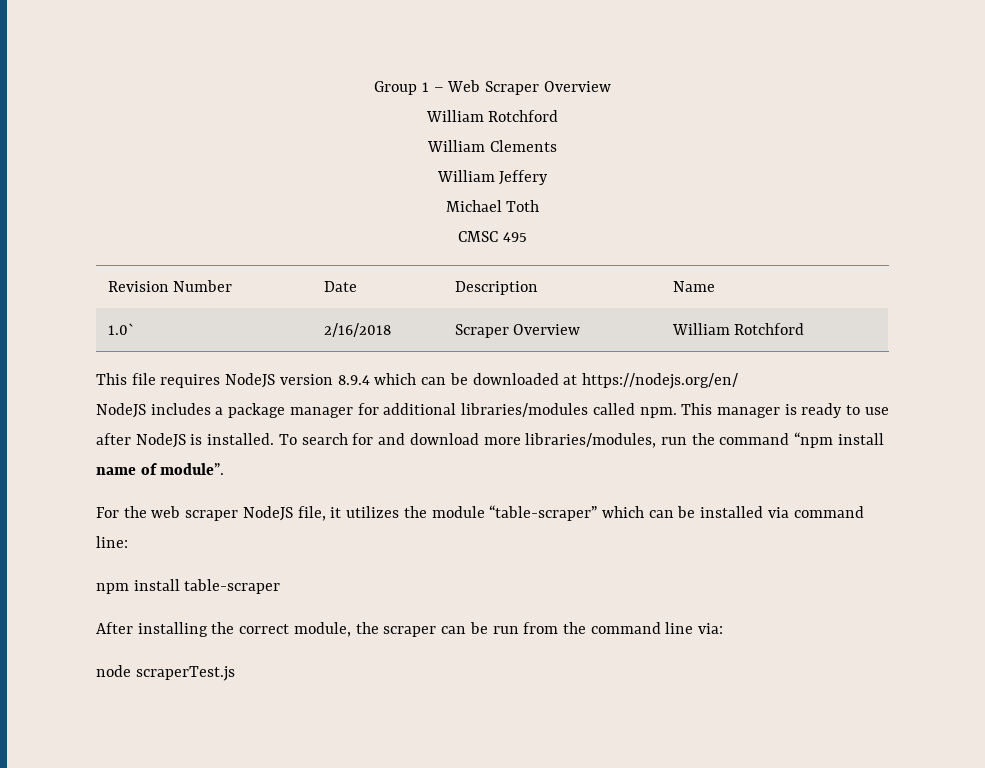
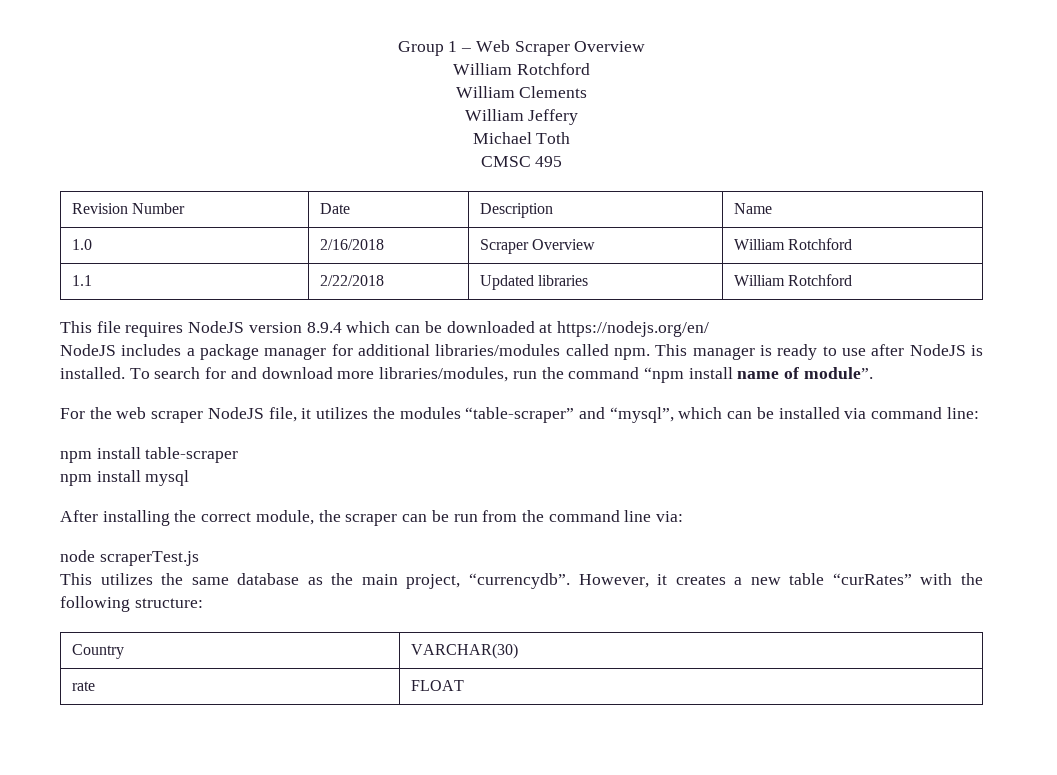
- 1.0` | 2/16/2018 | Scraper Overview | William Rotchford
+ 1.0 | 2/16/2018 | Scraper Overview | William Rotchford
+ 1.1 | 2/22/2018 | Updated libraries | William Rotchford
- For the web scraper NodeJS file, it utilizes the module “table-scraper” which can be installed via command line:
+ For the web scraper NodeJS file, it utilizes the modules “table-scraper” and “mysql”, which can be installed via command line:
+ npm install mysql
+ This utilizes the same database as the main project, “currencydb”. However, it creates a new table “curRates” with the following structure:
+ Country | VARCHAR(30)
+ rate | FLOAT

